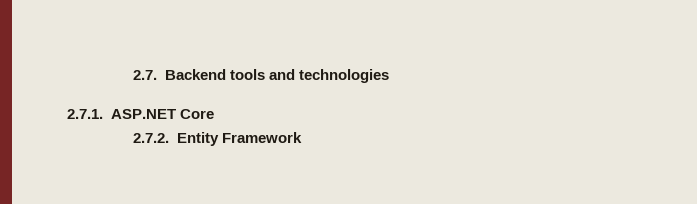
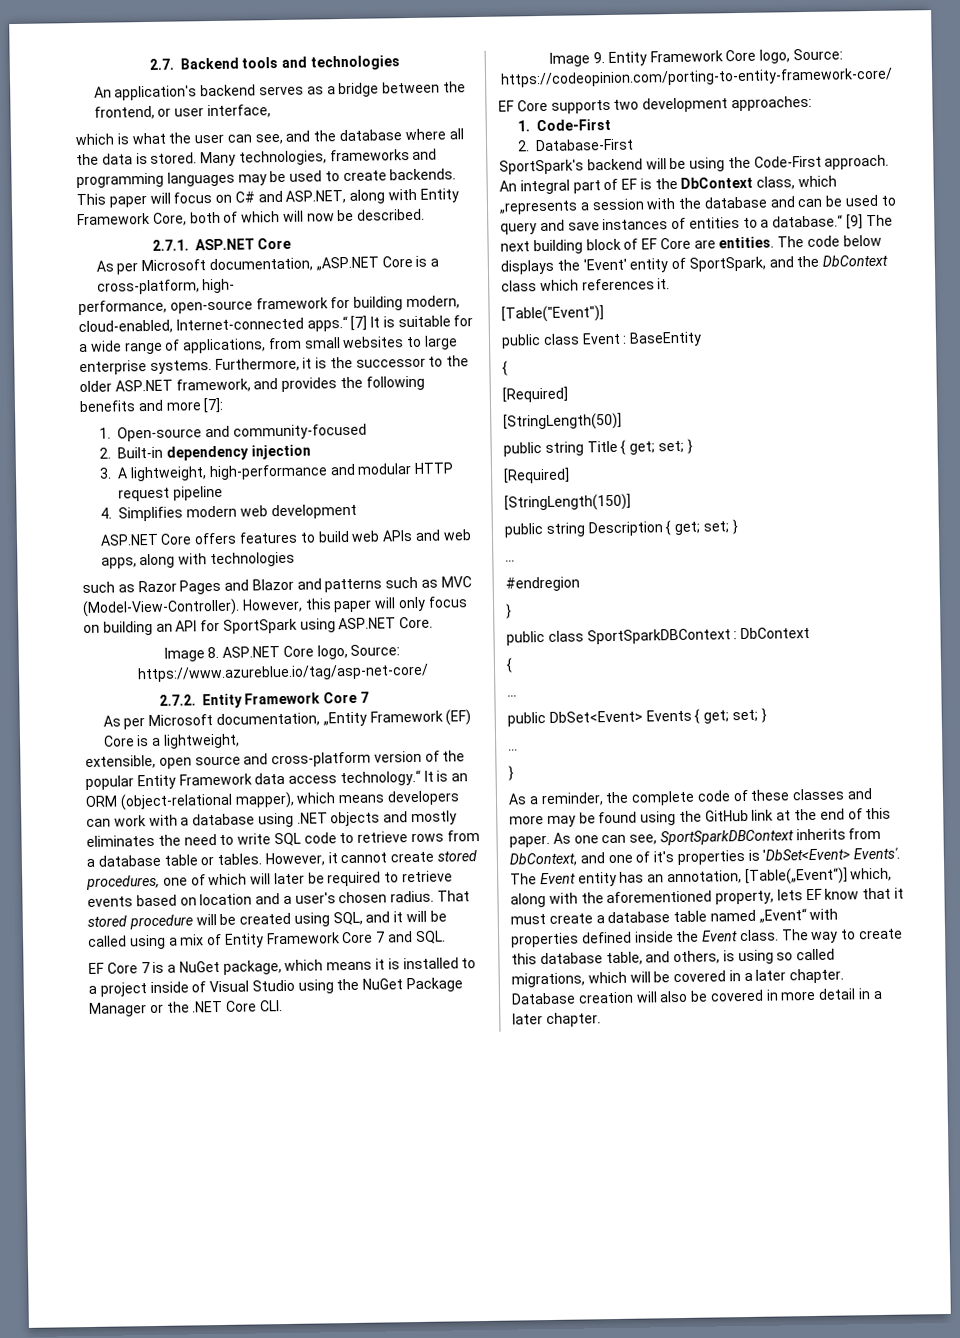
+ An application's backend serves as a bridge between the frontend, or user interface,
+ which is what the user can see, and the database where all the data is stored. Many technologies, frameworks and programming languages may be used to create backends. This paper will focus on C# and ASP.NET, along with Entity Framework Core, both of which will now be described.
  2.7.1. ASP.NET Core
- 2.7.2. Entity Framework
+ As per Microsoft documentation, „ASP.NET Core is a cross-platform, high-
+ performance, open-source framework for building modern, cloud-enabled, Internet-connected apps.“ [7] It is suitable for a wide range of applications, from small websites to large enterprise systems. Furthermore, it is the successor to the older ASP.NET framework, and provides the following benefits and more [7]:
+ 1. Open-source and community-focused
+ 2. Built-in dependency injection
+ 3. A lightweight, high-performance and modular HTTP request pipeline
+ 4. Simplifies modern web development
+ ASP.NET Core offers features to build web APIs and web apps, along with technologies
+ such as Razor Pages and Blazor and patterns such as MVC (Model-View-Controller). However, this paper will only focus on building an API for SportSpark using ASP.NET Core.
+ Image 8. ASP.NET Core logo, Source: https://www.azureblue.io/tag/asp-net-core/
+ 2.7.2. Entity Framework Core 7
+ As per Microsoft documentation, „Entity Framework (EF) Core is a lightweight,
+ extensible, open source and cross-platform version of the popular Entity Framework data access technology.“ It is an ORM (object-relational mapper), which means developers can work with a database using .NET objects and mostly eliminates the need to write SQL code to retrieve rows from a database table or tables. However, it cannot create stored procedures, one of which will later be required to retrieve events based on location and a user's chosen radius. That stored procedure will be created using SQL, and it will be called using a mix of Entity Framework Core 7 and SQL.
+ EF Core 7 is a NuGet package, which means it is installed to a project inside of Visual Studio using the NuGet Package Manager or the .NET Core CLI.
+ Image 9. Entity Framework Core logo, Source: https://codeopinion.com/porting-to-entity-framework-core/
+ EF Core supports two development approaches:
+ 1. Code-First
+ 2. Database-First
+ SportSpark's backend will be using the Code-First approach. An integral part of EF is the DbContext class, which „represents a session with the database and can be used to query and save instances of entities to a database.“ [9] The next building block of EF Core are entities. The code below displays the 'Event' entity of SportSpark, and the DbContext class which references it.
+ [Table("Event")]
+ public class Event : BaseEntity
+ {
+ [Required]
+ [StringLength(50)]
+ public string Title { get; set; }
+ [Required]
+ [StringLength(150)]
+ public string Description { get; set; }
+ ...
+ #endregion
+ }
+ public class SportSparkDBContext : DbContext
+ {
+ ...
+ public DbSet<Event> Events { get; set; }
+ ...
+ }
+ As a reminder, the complete code of these classes and more may be found using the GitHub link at the end of this paper. As one can see, SportSparkDBContext inherits from DbContext, and one of it's properties is 'DbSet<Event> Events'. The Event entity has an annotation, [Table(„Event“)] which, along with the aforementioned property, lets EF know that it must create a database table named „Event“ with properties defined inside the Event class. The way to create this database table, and others, is using so called migrations, which will be covered in a later chapter. Database creation will also be covered in more detail in a later chapter.

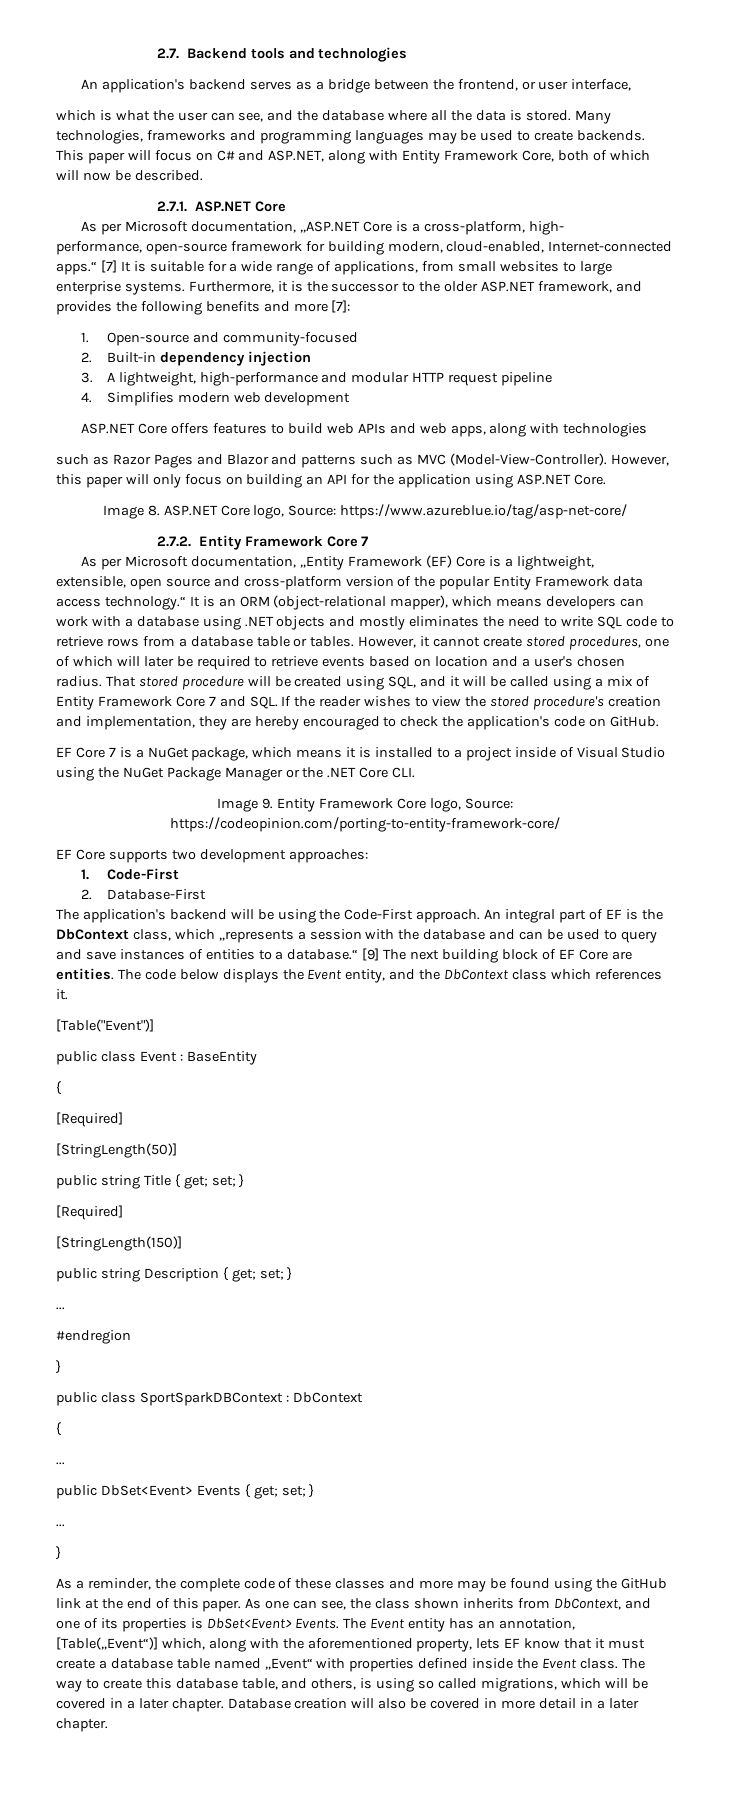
- However, this paper will only focus on building an API for SportSpark using ASP.NET Core.
+ However, this paper will only focus on building an API for the application using ASP.NET Core.
- That stored procedure will be created using SQL, and it will be called using a mix of Entity Framework Core 7 and SQL.
+ That stored procedure will be created using SQL, and it will be called using a mix of Entity Framework Core 7 and SQL. If the reader wishes to view the stored procedure's creation and implementation, they are hereby encouraged to check the application's code on GitHub.
- SportSpark's backend will be using the Code-First approach.
+ The application's backend will be using the Code-First approach.
- The code below displays the 'Event' entity of SportSpark, and the DbContext class which references it.
+ The code below displays the Event entity, and the DbContext class which references it.
- As one can see, SportSparkDBContext inherits from DbContext, and one of it's properties is 'DbSet<Event> Events'.
+ As one can see, the class shown inherits from DbContext, and one of its properties is DbSet<Event> Events.

